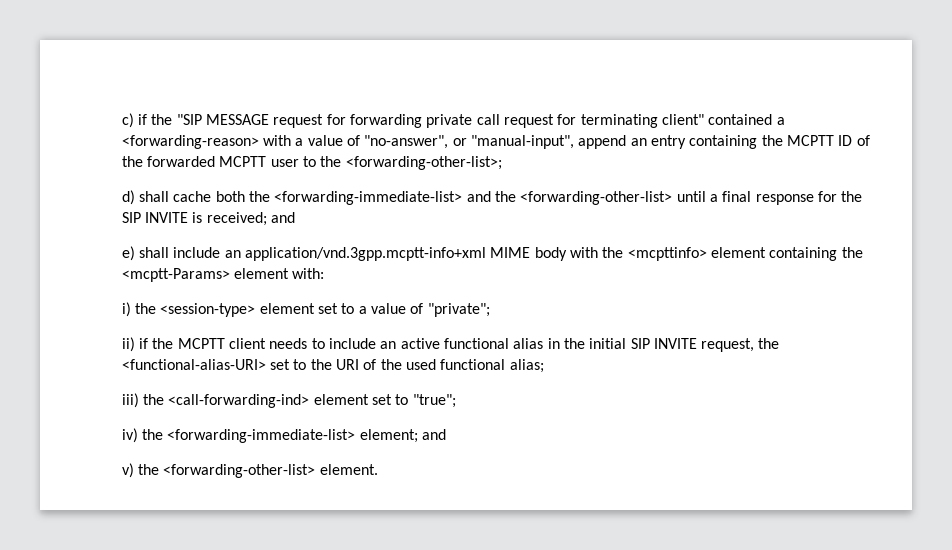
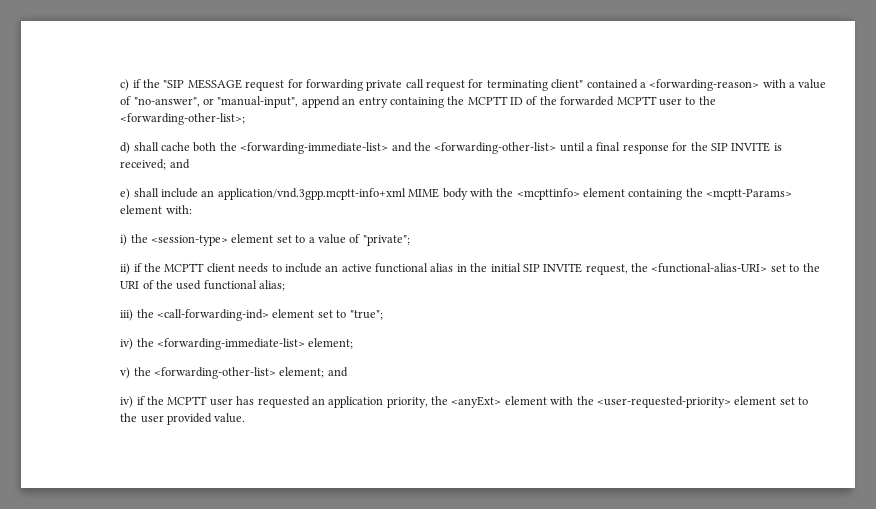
- iv) the <forwarding-immediate-list> element; and
+ iv) the <forwarding-immediate-list> element;
- v) the <forwarding-other-list> element.
+ v) the <forwarding-other-list> element; and
+ iv) if the MCPTT user has requested an application priority, the <anyExt> element with the <user-requested-priority> element set to the user provided value.

